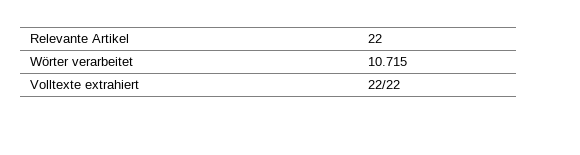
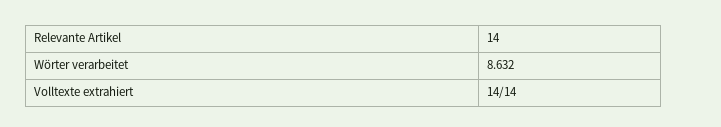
- Relevante Artikel | 22
+ Relevante Artikel | 14
- Wörter verarbeitet | 10.715
+ Wörter verarbeitet | 8.632
- Volltexte extrahiert | 22/22
+ Volltexte extrahiert | 14/14

